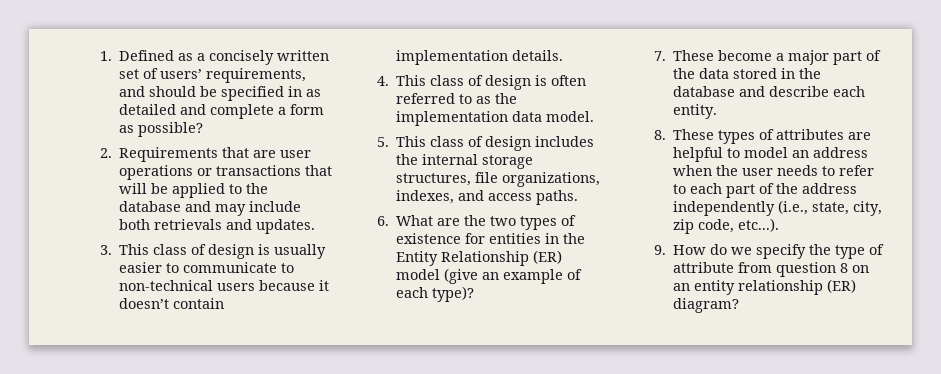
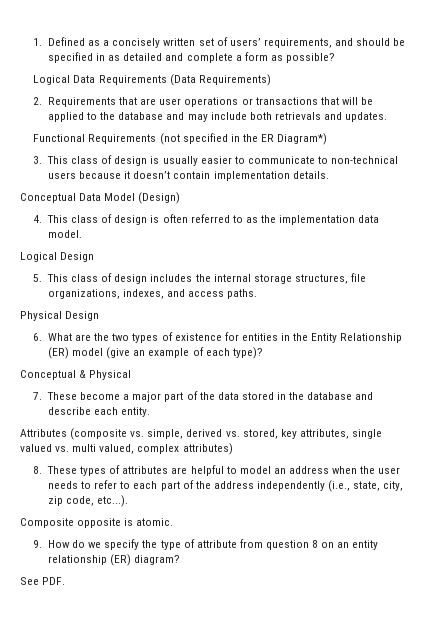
+ Logical Data Requirements (Data Requirements)
+ Functional Requirements (not specified in the ER Diagram*)
+ Conceptual Data Model (Design)
+ Logical Design
+ Physical Design
+ Conceptual & Physical
+ Attributes (composite vs. simple, derived vs. stored, key attributes, single valued vs. multi valued, complex attributes)
+ Composite opposite is atomic.
+ See PDF.

